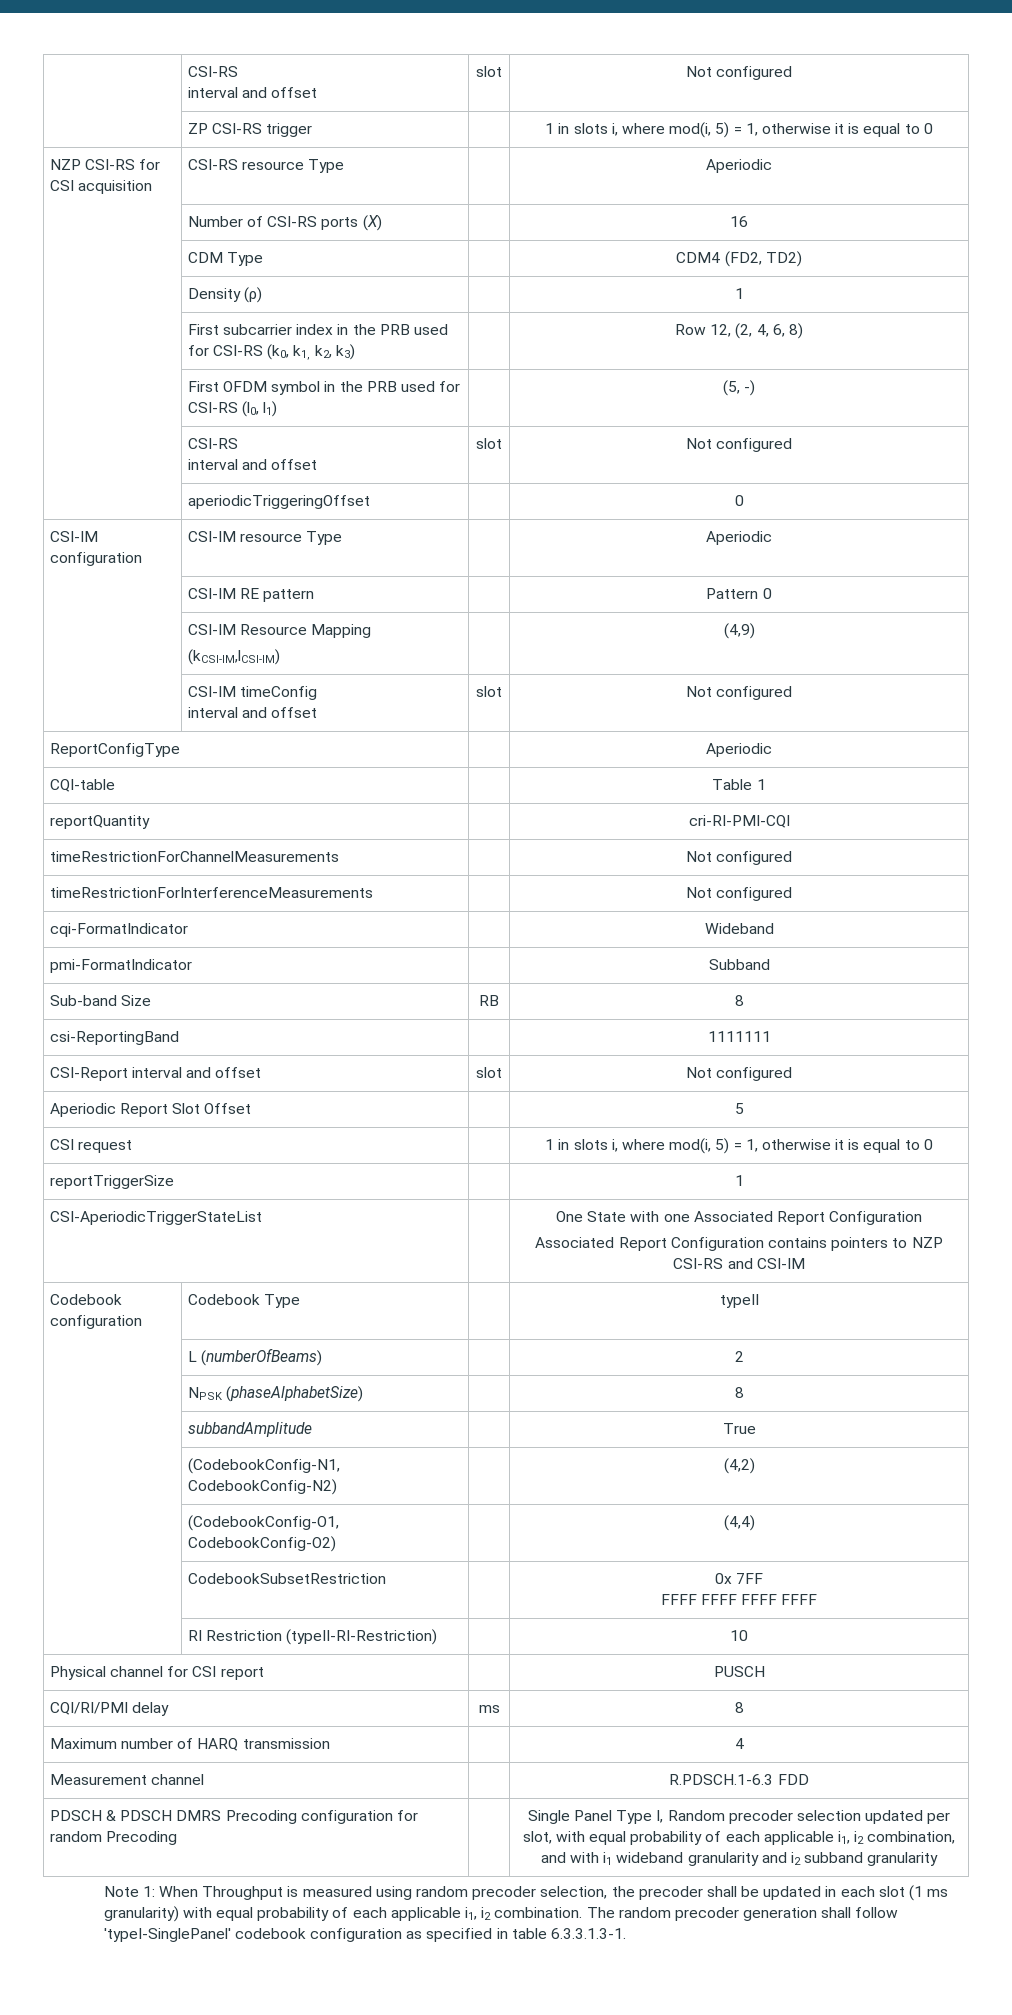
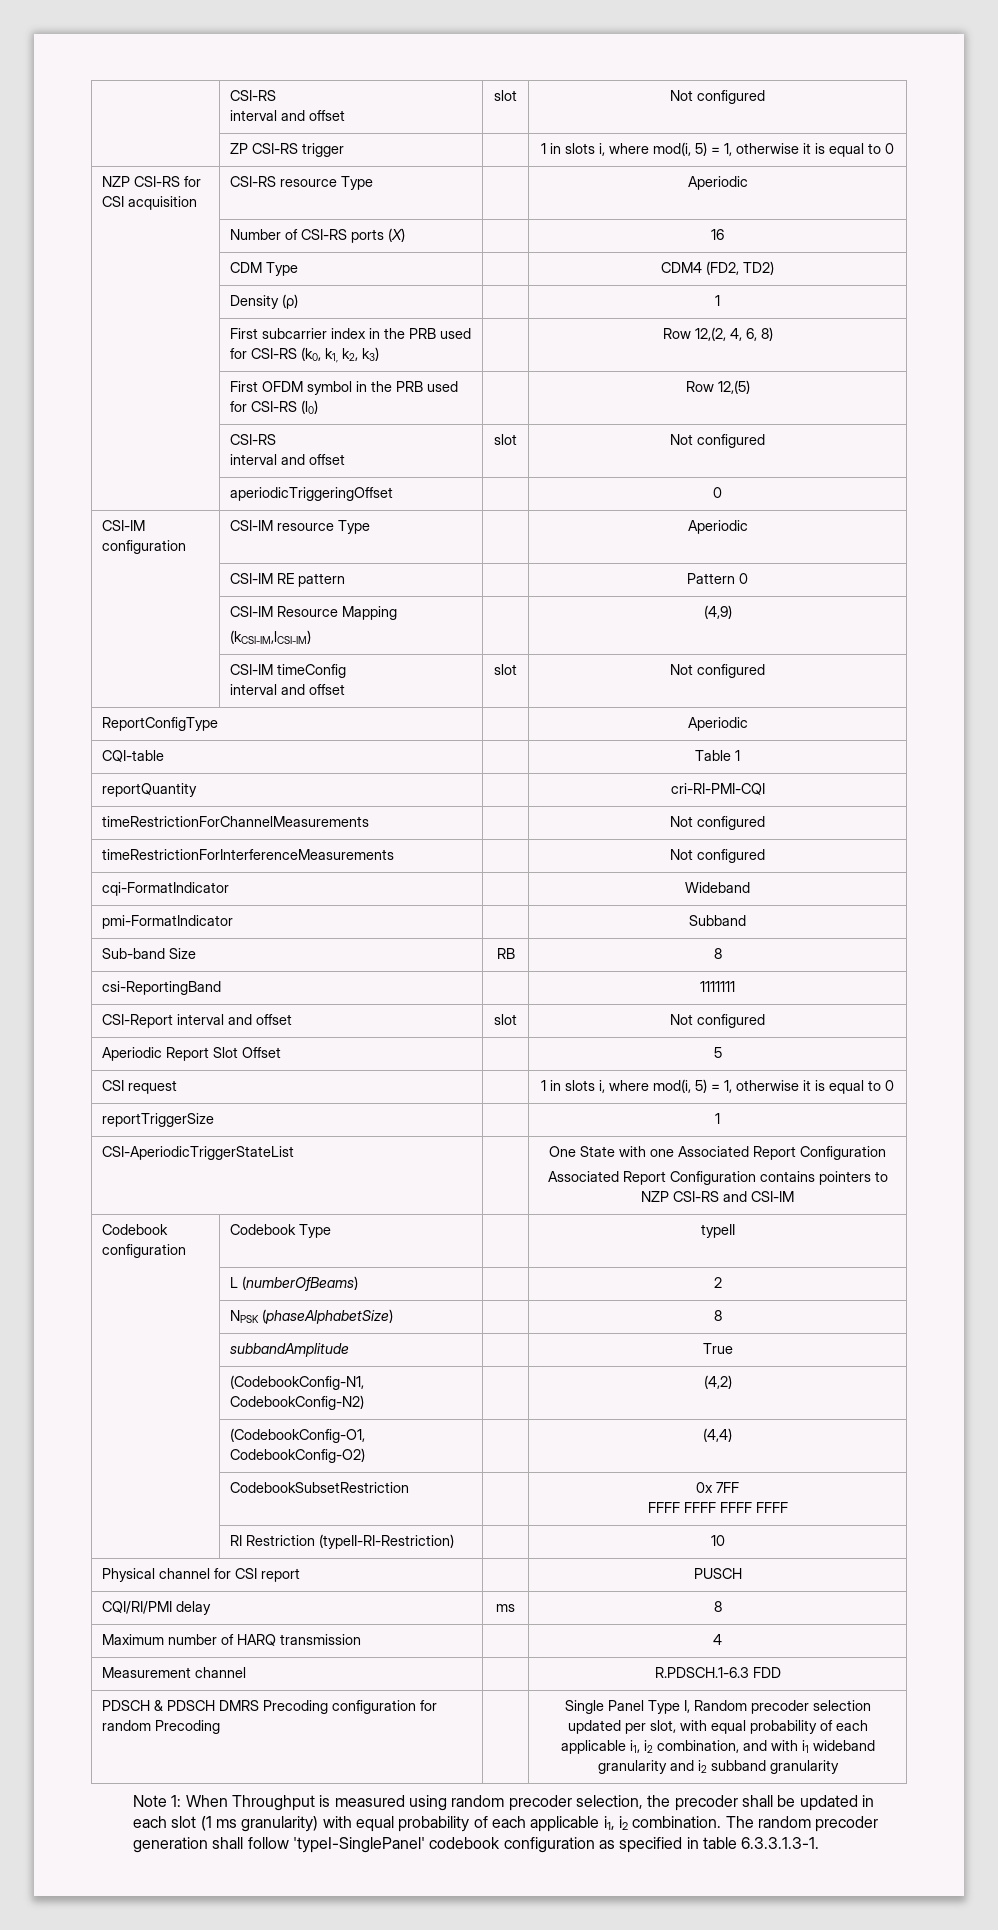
- | First subcarrier index in the PRB used for CSI-RS (k0, k1, k2, k3) | | Row 12, (2, 4, 6, 8)
+ | First subcarrier index in the PRB used for CSI-RS (k0, k1, k2, k3) | | Row 12,(2, 4, 6, 8)
- | First OFDM symbol in the PRB used for CSI-RS (l0, l1) | | (5, -)
+ | First OFDM symbol in the PRB used for CSI-RS (l0) | | Row 12,(5)

